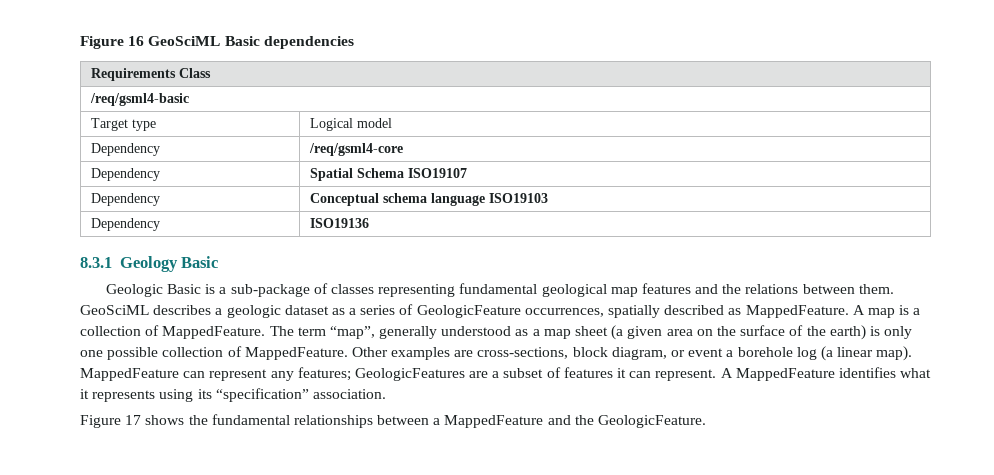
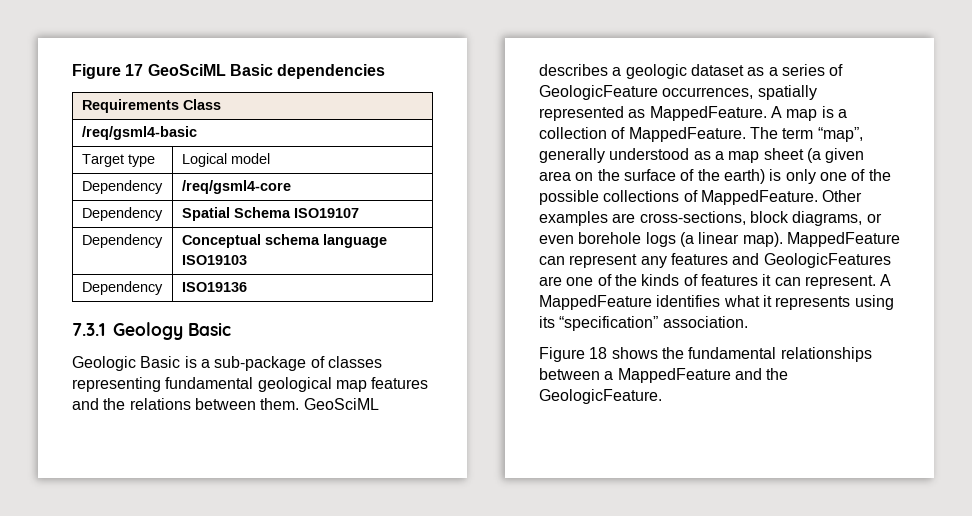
- Figure 16 GeoSciML Basic dependencies
+ Figure 17 GeoSciML Basic dependencies
- 8.3.1 Geology Basic
+ 7.3.1 Geology Basic
- GeoSciML describes a geologic dataset as a series of GeologicFeature occurrences, spatially described as MappedFeature.
+ GeoSciML describes a geologic dataset as a series of GeologicFeature occurrences, spatially represented as MappedFeature.
- The term “map”, generally understood as a map sheet (a given area on the surface of the earth) is only one possible collection of MappedFeature.
+ The term “map”, generally understood as a map sheet (a given area on the surface of the earth) is only one of the possible collections of MappedFeature.
- Other examples are cross-sections, block diagram, or event a borehole log (a linear map).
+ Other examples are cross-sections, block diagrams, or even borehole logs (a linear map).
- MappedFeature can represent any features; GeologicFeatures are a subset of features it can represent.
+ MappedFeature can represent any features and GeologicFeatures are one of the kinds of features it can represent.
- Figure 17 shows the fundamental relationships between a MappedFeature and the GeologicFeature.
+ Figure 18 shows the fundamental relationships between a MappedFeature and the GeologicFeature.

